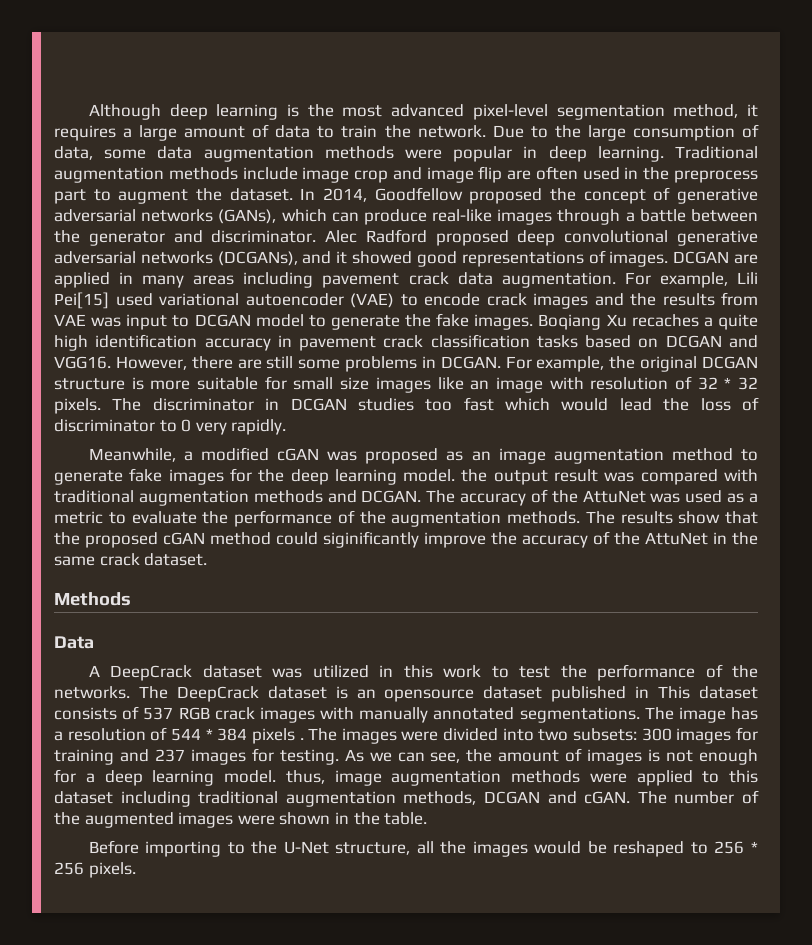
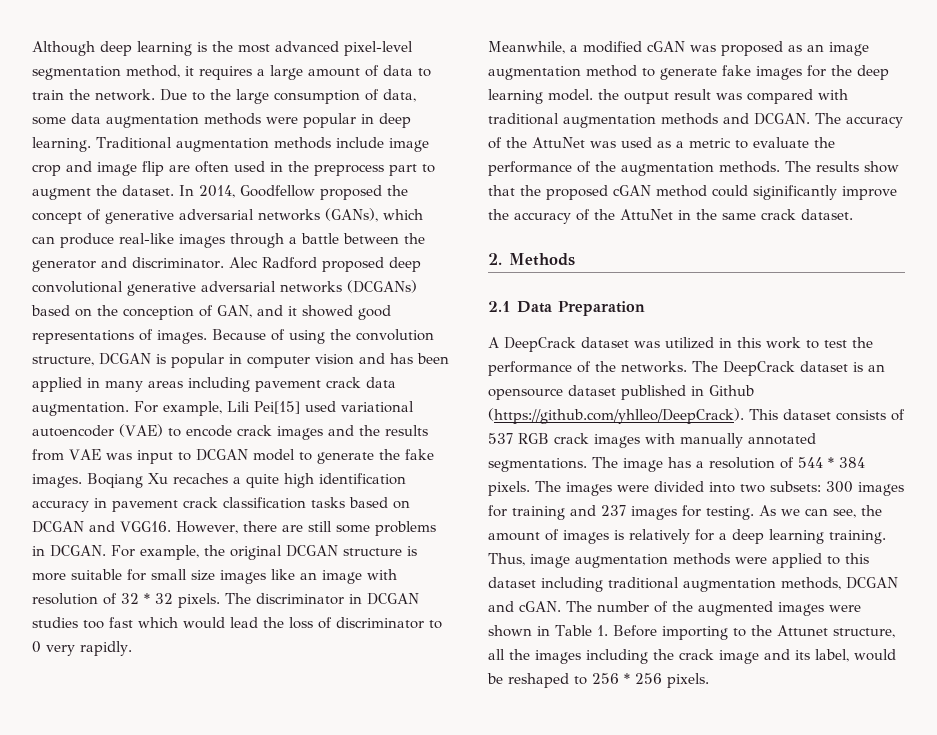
- Alec Radford proposed deep convolutional generative adversarial networks (DCGANs), and it showed good representations of images.
+ Alec Radford proposed deep convolutional generative adversarial networks (DCGANs) based on the conception of GAN, and it showed good representations of images.
- DCGAN are applied in many areas including pavement crack data augmentation.
+ Because of using the convolution structure, DCGAN is popular in computer vision and has been applied in many areas including pavement crack data augmentation.
- Methods
+ 2. Methods
- Data
+ 2.1 Data Preparation
- The DeepCrack dataset is an opensource dataset published in This dataset consists of 537 RGB crack images with manually annotated segmentations.
+ The DeepCrack dataset is an opensource dataset published in Github (https://github.com/yhlleo/DeepCrack). This dataset consists of 537 RGB crack images with manually annotated segmentations.
- The image has a resolution of 544 * 384 pixels .
+ The image has a resolution of 544 * 384 pixels.
- As we can see, the amount of images is not enough for a deep learning model. thus, image augmentation methods were applied to this dataset including traditional augmentation methods, DCGAN and cGAN.
+ As we can see, the amount of images is relatively for a deep learning training. Thus, image augmentation methods were applied to this dataset including traditional augmentation methods, DCGAN and cGAN.
- The number of the augmented images were shown in the table.
- Before importing to the U-Net structure, all the images would be reshaped to 256 * 256 pixels.
+ The number of the augmented images were shown in Table 1. Before importing to the Attunet structure, all the images including the crack image and its label, would be reshaped to 256 * 256 pixels.

